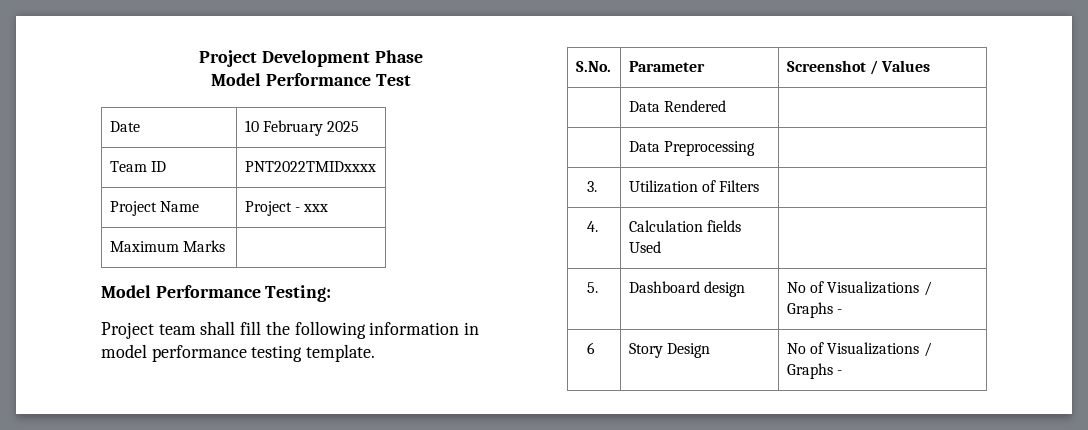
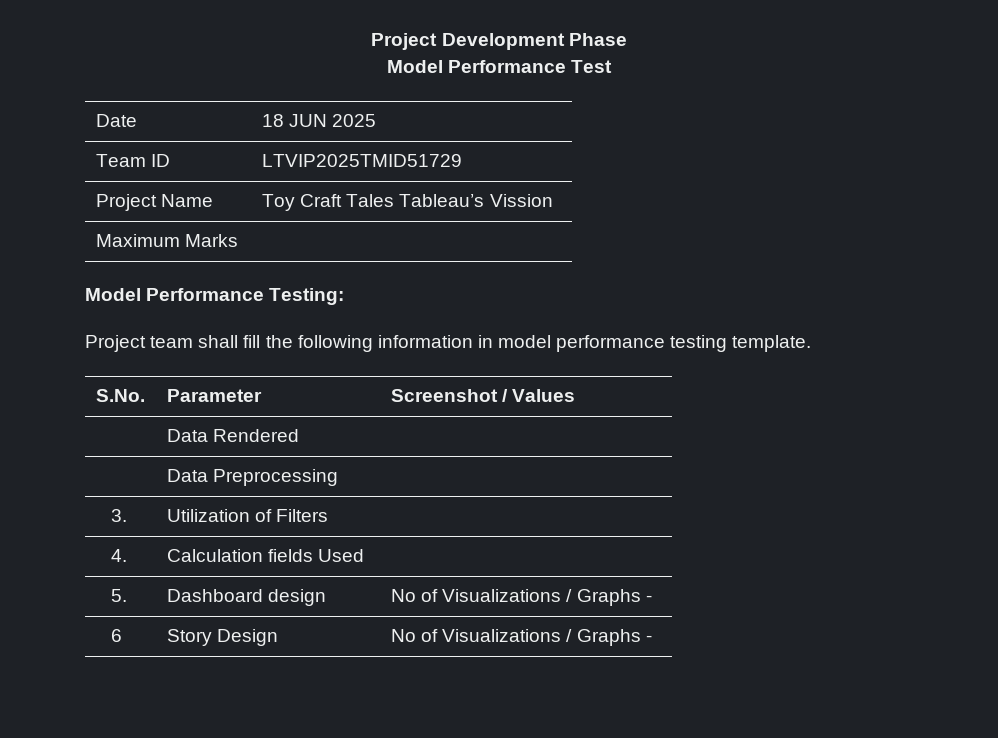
- Date | 10 February 2025
+ Date | 18 JUN 2025
- Team ID | PNT2022TMIDxxxx
+ Team ID | LTVIP2025TMID51729
- Project Name | Project - xxx
+ Project Name | Toy Craft Tales Tableau’s Vission

